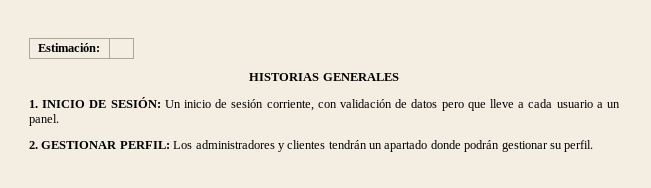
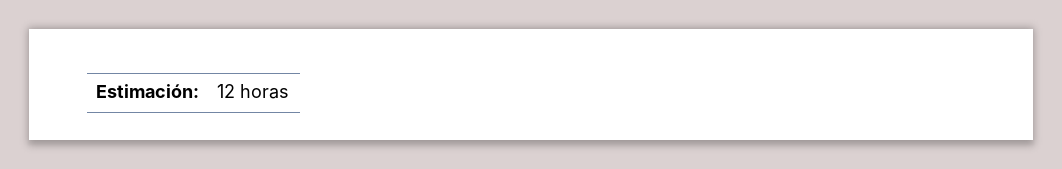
- Estimación: |
- HISTORIAS GENERALES
- 1. INICIO DE SESIÓN: Un inicio de sesión corriente, con validación de datos pero que lleve a cada usuario a un panel.
- 2. GESTIONAR PERFIL: Los administradores y clientes tendrán un apartado donde podrán gestionar su perfil.
+ Estimación: | 12 horas

